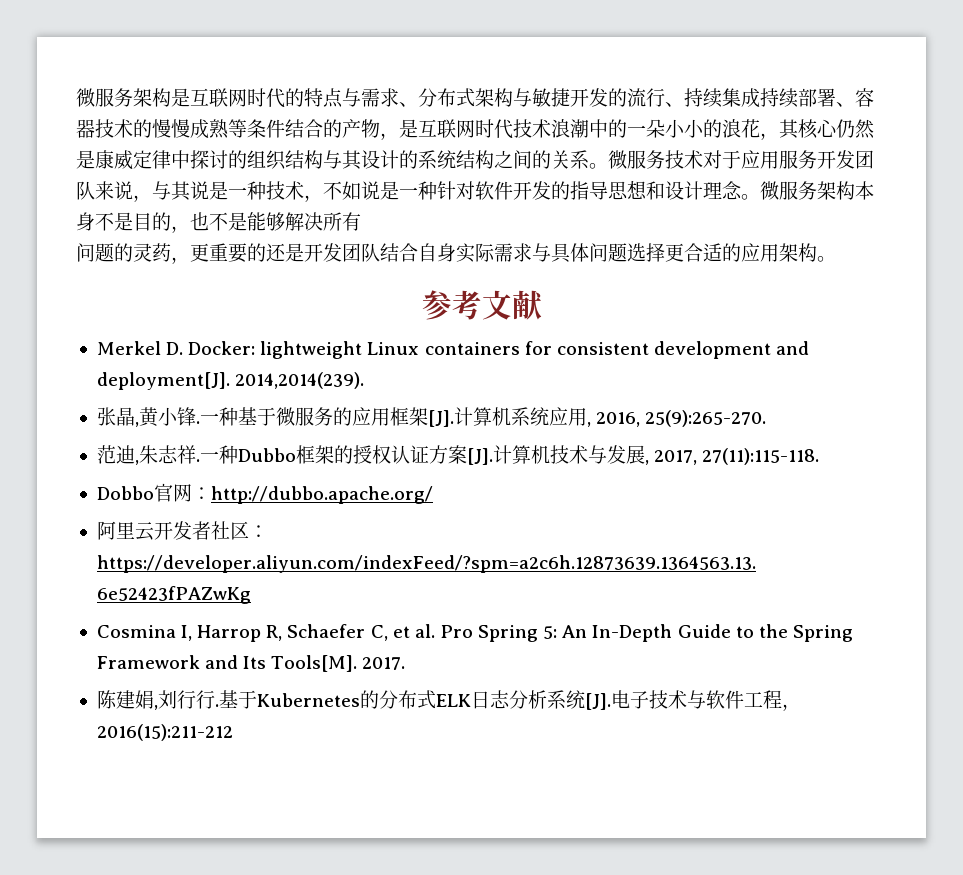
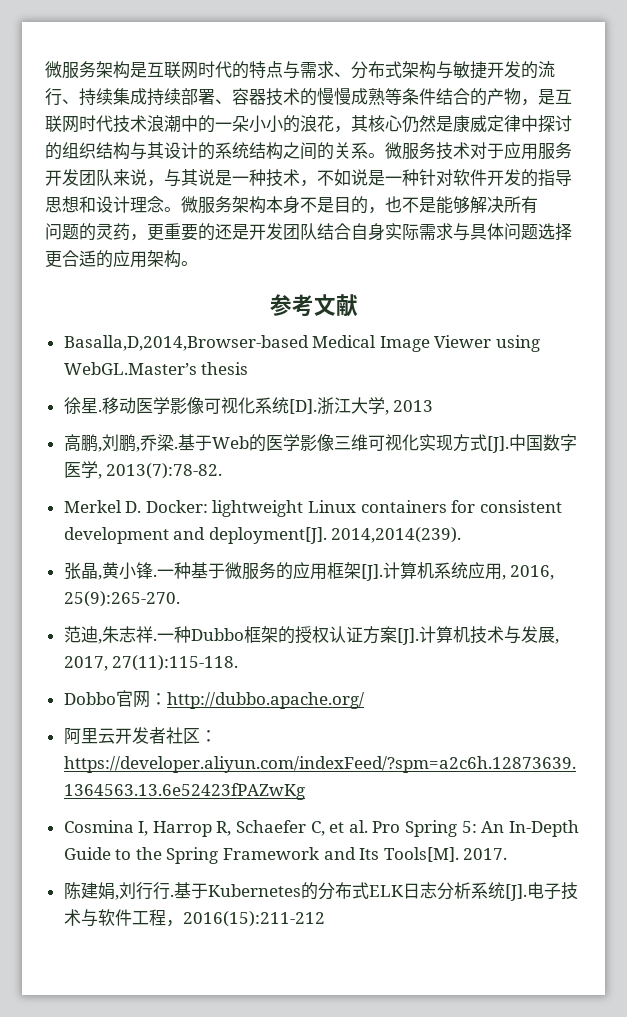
+ Basalla,D,2014,Browser-based Medical Image Viewer using WebGL.Master’s thesis
+ 徐星.移动医学影像可视化系统[D].浙江大学, 2013
+ 高鹏,刘鹏,乔梁.基于Web的医学影像三维可视化实现方式[J].中国数字医学, 2013(7):78-82.

